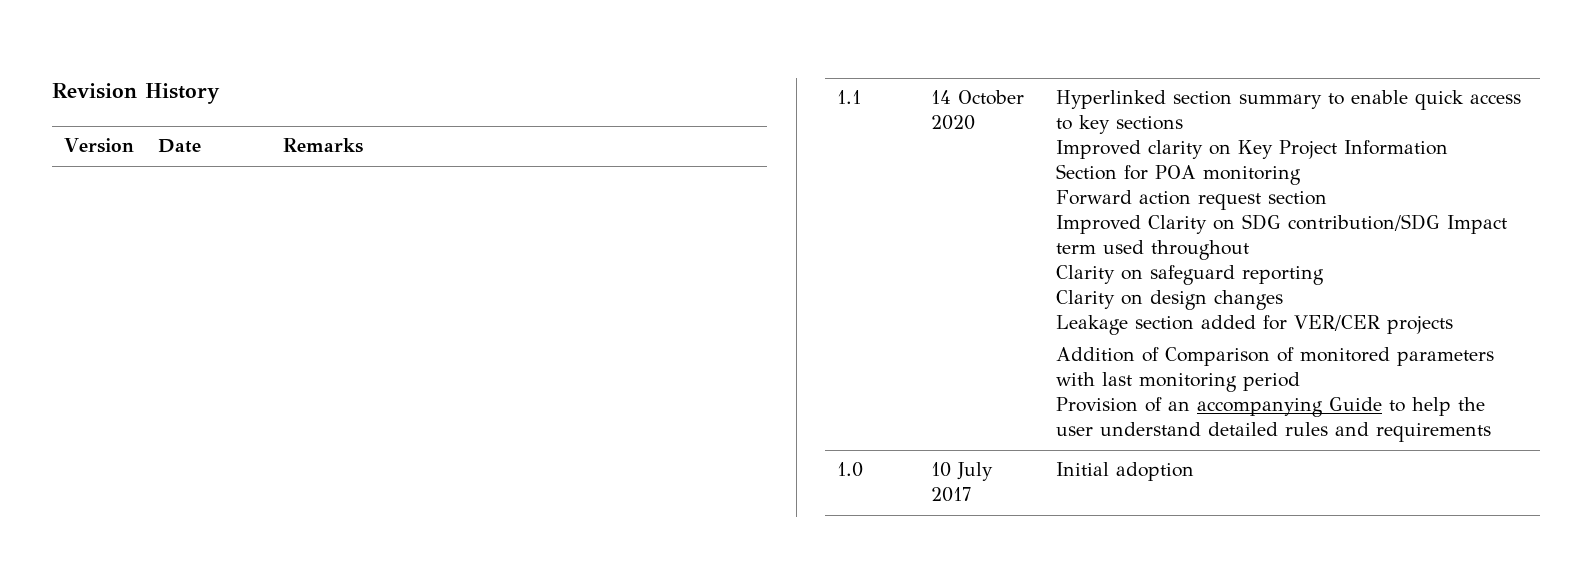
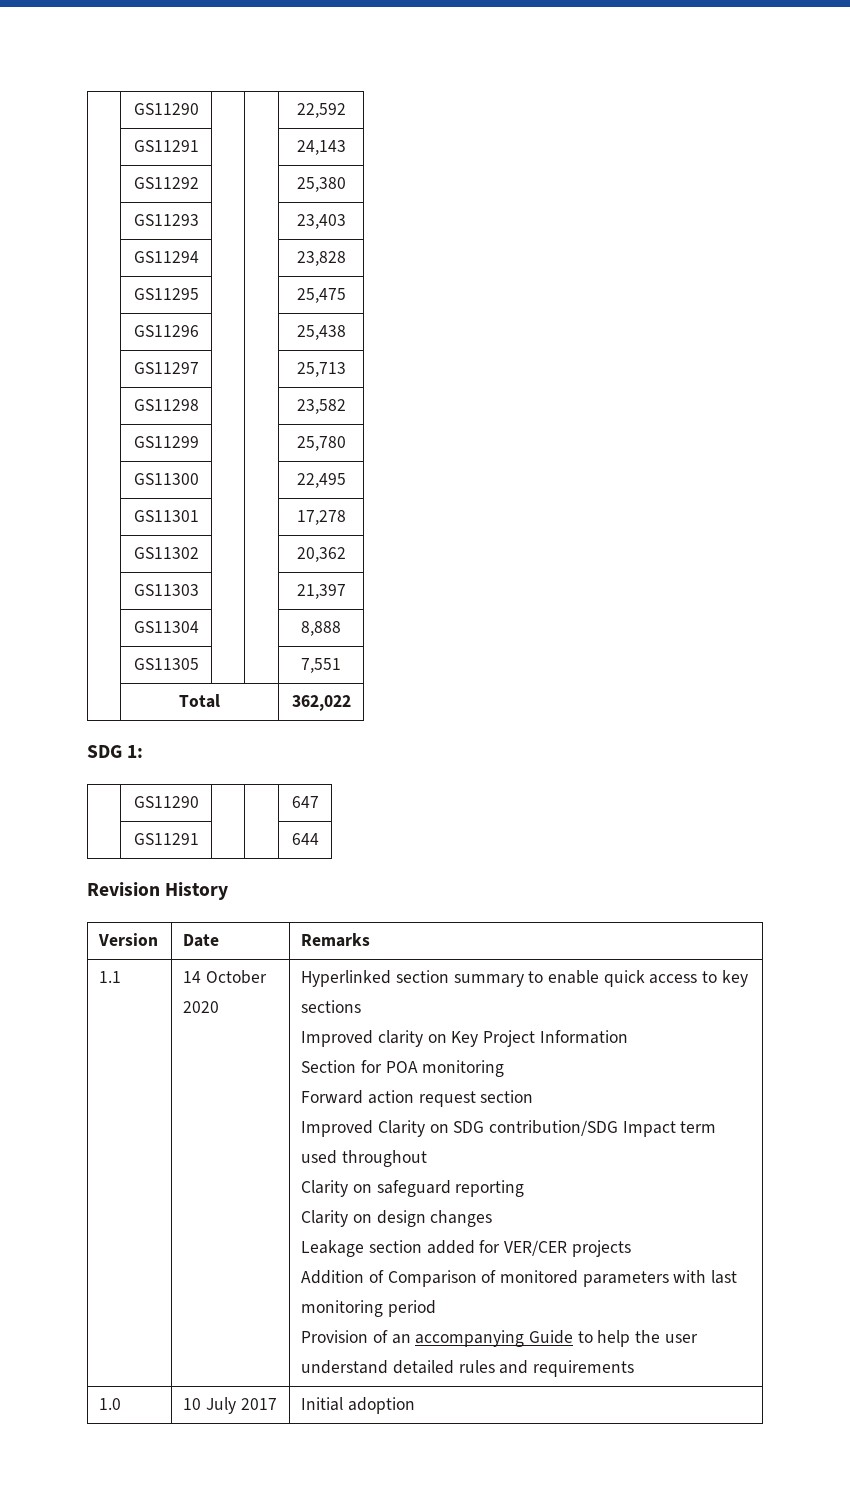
+ | GS11290 | | | 22,592
+ | GS11291 | | | 24,143
+ | GS11292 | | | 25,380
+ | GS11293 | | | 23,403
+ | GS11294 | | | 23,828
+ | GS11295 | | | 25,475
+ | GS11296 | | | 25,438
+ | GS11297 | | | 25,713
+ | GS11298 | | | 23,582
+ | GS11299 | | | 25,780
+ | GS11300 | | | 22,495
+ | GS11301 | | | 17,278
+ | GS11302 | | | 20,362
+ | GS11303 | | | 21,397
+ | GS11304 | | | 8,888
+ | GS11305 | | | 7,551
+ | Total | 362,022
+ SDG 1:
+ | GS11290 | | | 647
+ | GS11291 | | | 644

